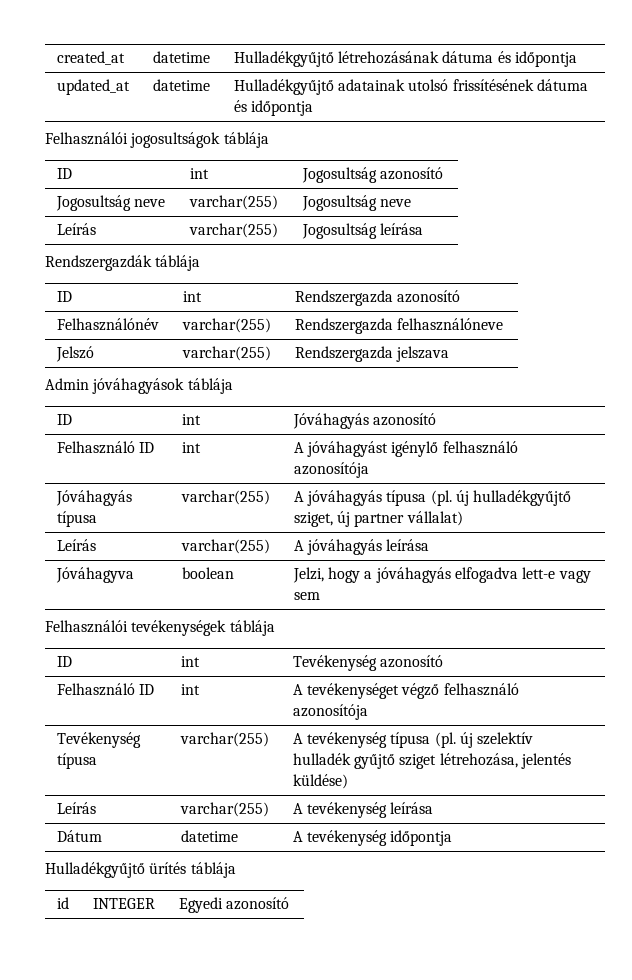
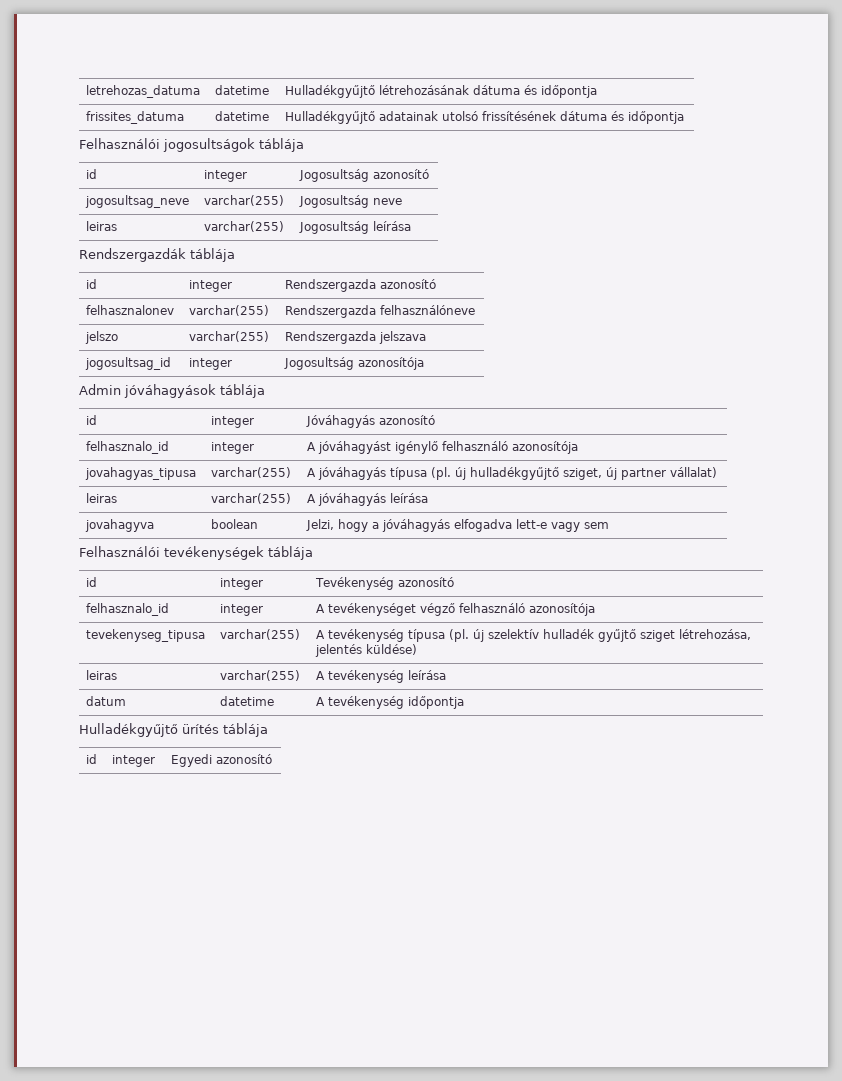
- created_at | datetime | Hulladékgyűjtő létrehozásának dátuma és időpontja
+ letrehozas_datuma | datetime | Hulladékgyűjtő létrehozásának dátuma és időpontja
- updated_at | datetime | Hulladékgyűjtő adatainak utolsó frissítésének dátuma és időpontja
+ frissites_datuma | datetime | Hulladékgyűjtő adatainak utolsó frissítésének dátuma és időpontja
- ID | int | Jogosultság azonosító
+ id | integer | Jogosultság azonosító
- Jogosultság neve | varchar(255) | Jogosultság neve
+ jogosultsag_neve | varchar(255) | Jogosultság neve
- Leírás | varchar(255) | Jogosultság leírása
+ leiras | varchar(255) | Jogosultság leírása
- ID | int | Rendszergazda azonosító
+ id | integer | Rendszergazda azonosító
- Felhasználónév | varchar(255) | Rendszergazda felhasználóneve
+ felhasznalonev | varchar(255) | Rendszergazda felhasználóneve
- Jelszó | varchar(255) | Rendszergazda jelszava
+ jelszo | varchar(255) | Rendszergazda jelszava
+ jogosultsag_id | integer | Jogosultság azonosítója
- ID | int | Jóváhagyás azonosító
+ id | integer | Jóváhagyás azonosító
- Felhasználó ID | int | A jóváhagyást igénylő felhasználó azonosítója
+ felhasznalo_id | integer | A jóváhagyást igénylő felhasználó azonosítója
- Jóváhagyás típusa | varchar(255) | A jóváhagyás típusa (pl. új hulladékgyűjtő sziget, új partner vállalat)
+ jovahagyas_tipusa | varchar(255) | A jóváhagyás típusa (pl. új hulladékgyűjtő sziget, új partner vállalat)
- Leírás | varchar(255) | A jóváhagyás leírása
+ leiras | varchar(255) | A jóváhagyás leírása
- Jóváhagyva | boolean | Jelzi, hogy a jóváhagyás elfogadva lett-e vagy sem
+ jovahagyva | boolean | Jelzi, hogy a jóváhagyás elfogadva lett-e vagy sem
- ID | int | Tevékenység azonosító
+ id | integer | Tevékenység azonosító
- Felhasználó ID | int | A tevékenységet végző felhasználó azonosítója
+ felhasznalo_id | integer | A tevékenységet végző felhasználó azonosítója
- Tevékenység típusa | varchar(255) | A tevékenység típusa (pl. új szelektív hulladék gyűjtő sziget létrehozása, jelentés küldése)
+ tevekenyseg_tipusa | varchar(255) | A tevékenység típusa (pl. új szelektív hulladék gyűjtő sziget létrehozása, jelentés küldése)
- Leírás | varchar(255) | A tevékenység leírása
+ leiras | varchar(255) | A tevékenység leírása
- Dátum | datetime | A tevékenység időpontja
+ datum | datetime | A tevékenység időpontja
- id | INTEGER | Egyedi azonosító
+ id | integer | Egyedi azonosító

